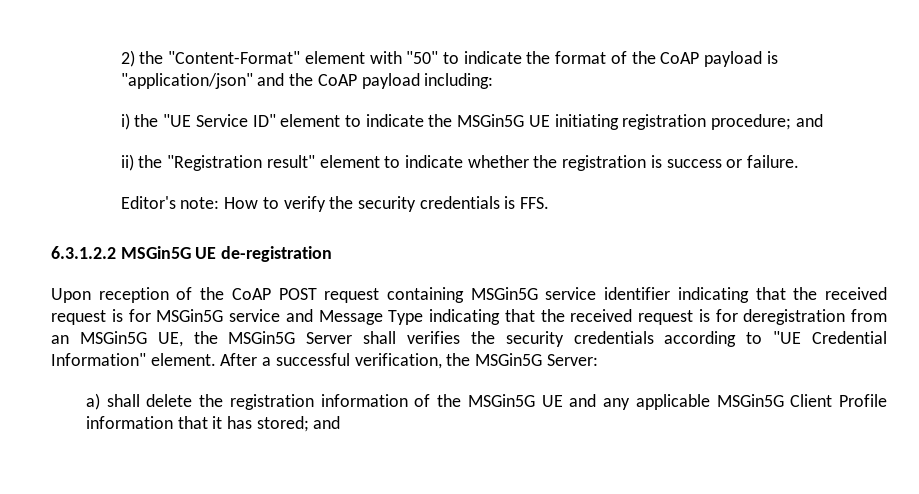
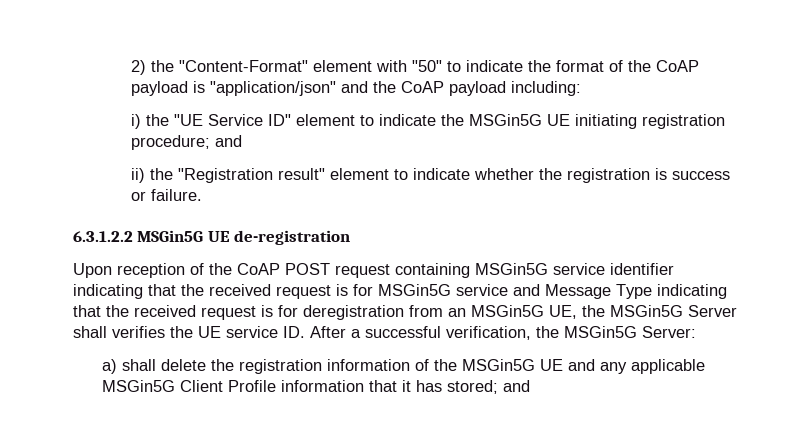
- Editor's note: How to verify the security credentials is FFS.
- Upon reception of the CoAP POST request containing MSGin5G service identifier indicating that the received request is for MSGin5G service and Message Type indicating that the received request is for deregistration from an MSGin5G UE, the MSGin5G Server shall verifies the security credentials according to "UE Credential Information" element. After a successful verification, the MSGin5G Server:
+ Upon reception of the CoAP POST request containing MSGin5G service identifier indicating that the received request is for MSGin5G service and Message Type indicating that the received request is for deregistration from an MSGin5G UE, the MSGin5G Server shall verifies the UE service ID. After a successful verification, the MSGin5G Server:

